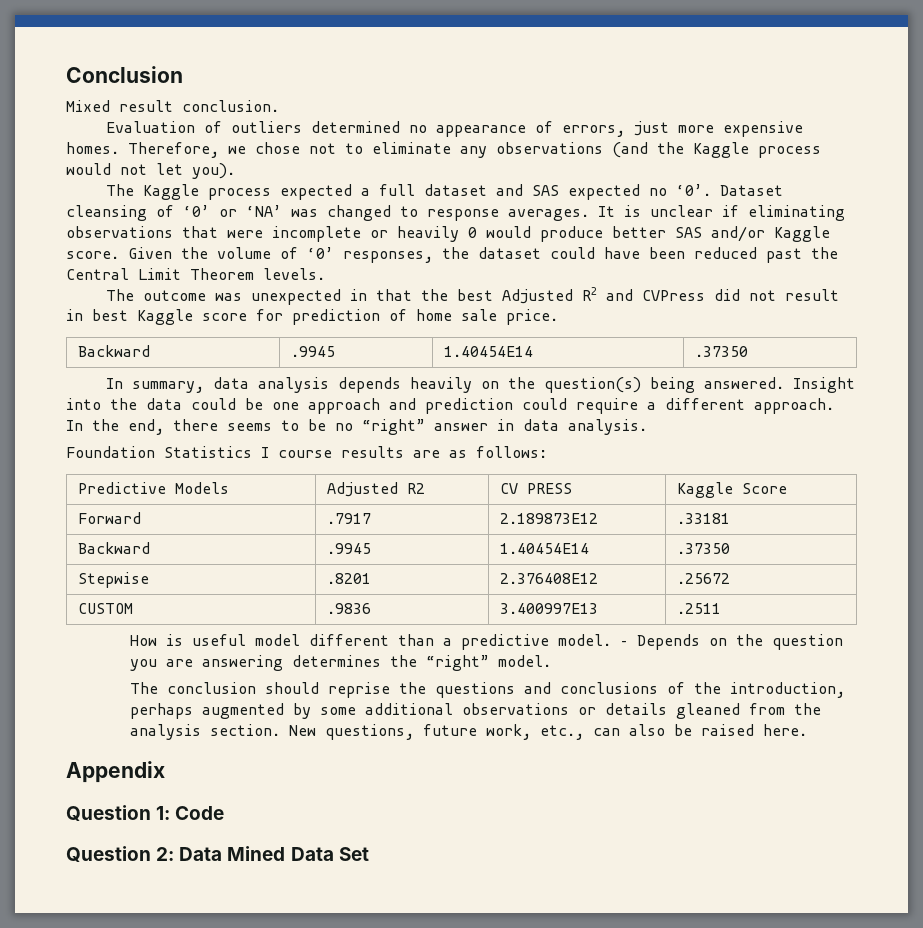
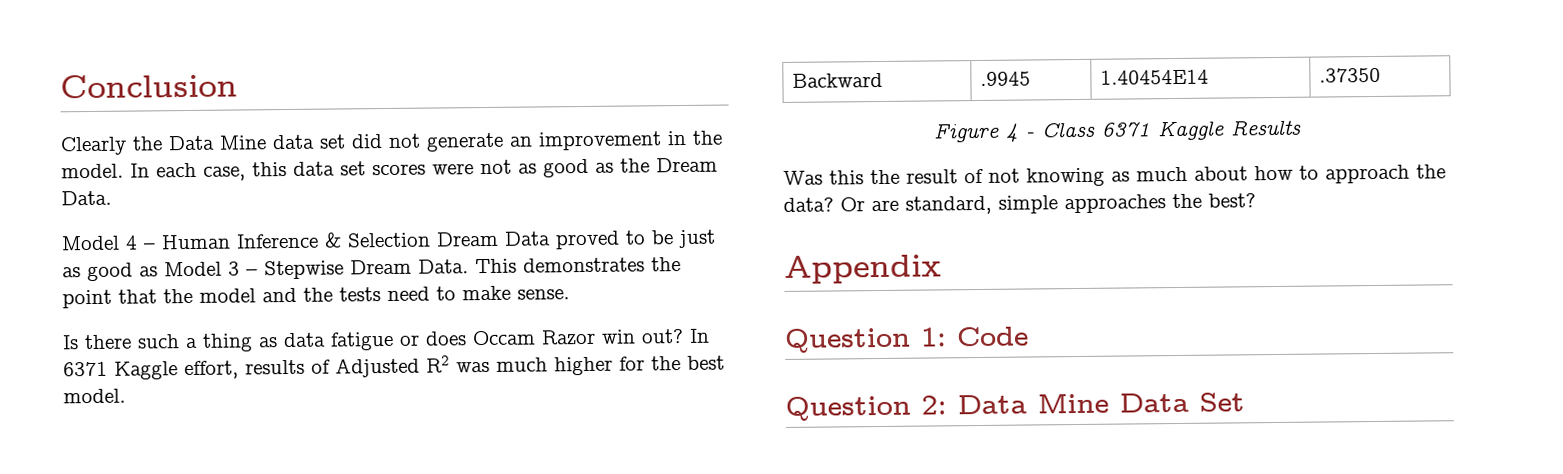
- Mixed result conclusion.
- Evaluation of outliers determined no appearance of errors, just more expensive homes. Therefore, we chose not to eliminate any observations (and the Kaggle process would not let you).
- The Kaggle process expected a full dataset and SAS expected no ‘0’. Dataset cleansing of ‘0’ or ‘NA’ was changed to response averages. It is unclear if eliminating observations that were incomplete or heavily 0 would produce better SAS and/or Kaggle score. Given the volume of ‘0’ responses, the dataset could have been reduced past the Central Limit Theorem levels.
- The outcome was unexpected in that the best Adjusted R2 and CVPress did not result in best Kaggle score for prediction of home sale price.
+ Clearly the Data Mine data set did not generate an improvement in the model. In each case, this data set scores were not as good as the Dream Data.
+ Model 4 – Human Inference & Selection Dream Data proved to be just as good as Model 3 – Stepwise Dream Data. This demonstrates the point that the model and the tests need to make sense.
+ Is there such a thing as data fatigue or does Occam Razor win out? In 6371 Kaggle effort, results of Adjusted R2 was much higher for the best model.
  Backward | .9945 | 1.40454E14 | .37350
- In summary, data analysis depends heavily on the question(s) being answered. Insight into the data could be one approach and prediction could require a different approach. In the end, there seems to be no “right” answer in data analysis.
- Foundation Statistics I course results are as follows:
- Predictive Models | Adjusted R2 | CV PRESS | Kaggle Score
- Forward | .7917 | 2.189873E12 | .33181
- Backward | .9945 | 1.40454E14 | .37350
- Stepwise | .8201 | 2.376408E12 | .25672
- CUSTOM | .9836 | 3.400997E13 | .2511
- How is useful model different than a predictive model. – Depends on the question you are answering determines the “right” model.
- The conclusion should reprise the questions and conclusions of the introduction, perhaps augmented by some additional observations or details gleaned from the analysis section. New questions, future work, etc., can also be raised here.
+ Figure 4 - Class 6371 Kaggle Results
+ Was this the result of not knowing as much about how to approach the data? Or are standard, simple approaches the best?
- Question 2: Data Mined Data Set
+ Question 2: Data Mine Data Set

